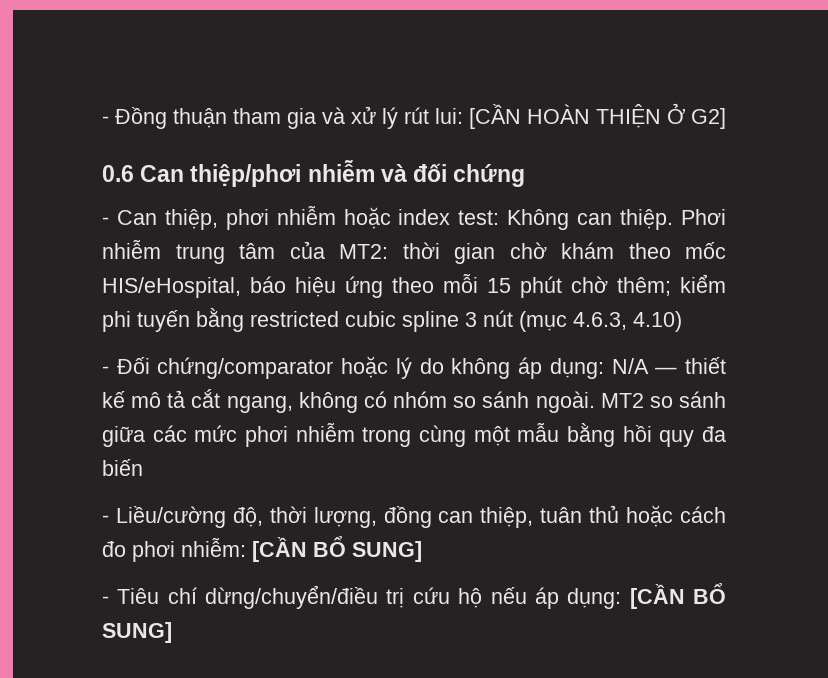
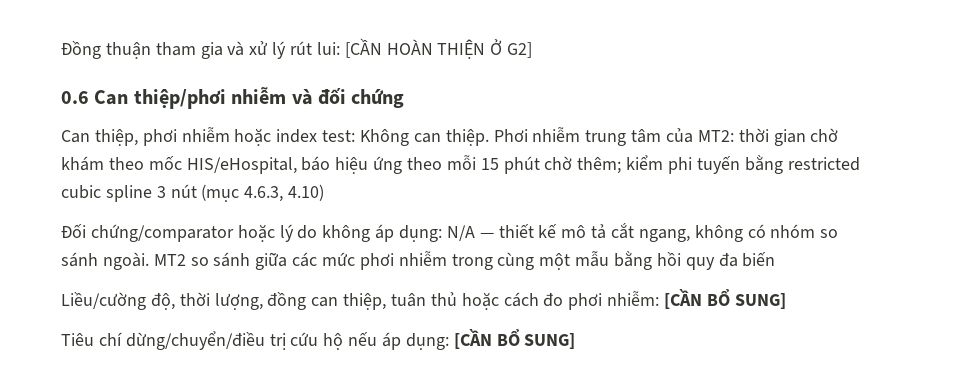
- - Đồng thuận tham gia và xử lý rút lui: [CẦN HOÀN THIỆN Ở G2]
+ Đồng thuận tham gia và xử lý rút lui: [CẦN HOÀN THIỆN Ở G2]
- - Can thiệp, phơi nhiễm hoặc index test: Không can thiệp.
+ Can thiệp, phơi nhiễm hoặc index test: Không can thiệp.
- - Đối chứng/comparator hoặc lý do không áp dụng: N/A — thiết kế mô tả cắt ngang, không có nhóm so sánh ngoài.
+ Đối chứng/comparator hoặc lý do không áp dụng: N/A — thiết kế mô tả cắt ngang, không có nhóm so sánh ngoài.
- - Liều/cường độ, thời lượng, đồng can thiệp, tuân thủ hoặc cách đo phơi nhiễm: [CẦN BỔ SUNG]
+ Liều/cường độ, thời lượng, đồng can thiệp, tuân thủ hoặc cách đo phơi nhiễm: [CẦN BỔ SUNG]
- - Tiêu chí dừng/chuyển/điều trị cứu hộ nếu áp dụng: [CẦN BỔ SUNG]
+ Tiêu chí dừng/chuyển/điều trị cứu hộ nếu áp dụng: [CẦN BỔ SUNG]

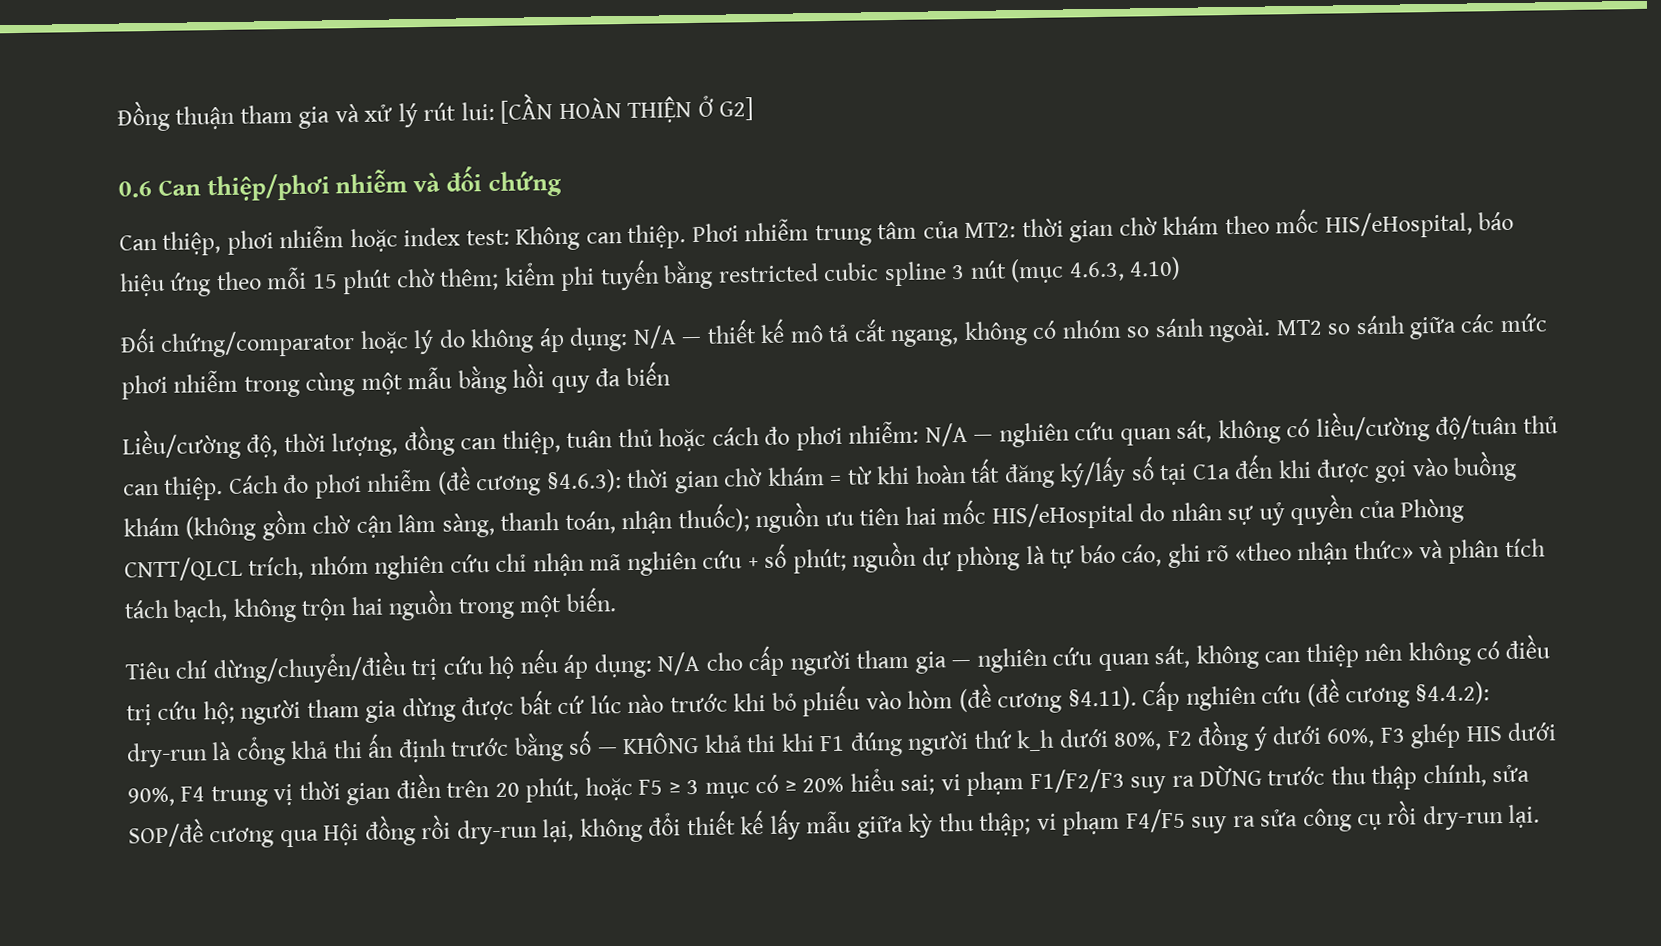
- Liều/cường độ, thời lượng, đồng can thiệp, tuân thủ hoặc cách đo phơi nhiễm: [CẦN BỔ SUNG]
+ Liều/cường độ, thời lượng, đồng can thiệp, tuân thủ hoặc cách đo phơi nhiễm: N/A — nghiên cứu quan sát, không có liều/cường độ/tuân thủ can thiệp. Cách đo phơi nhiễm (đề cương §4.6.3): thời gian chờ khám = từ khi hoàn tất đăng ký/lấy số tại C1a đến khi được gọi vào buồng khám (không gồm chờ cận lâm sàng, thanh toán, nhận thuốc); nguồn ưu tiên hai mốc HIS/eHospital do nhân sự uỷ quyền của Phòng CNTT/QLCL trích, nhóm nghiên cứu chỉ nhận mã nghiên cứu + số phút; nguồn dự phòng là tự báo cáo, ghi rõ «theo nhận thức» và phân tích tách bạch, không trộn hai nguồn trong một biến.
- Tiêu chí dừng/chuyển/điều trị cứu hộ nếu áp dụng: [CẦN BỔ SUNG]
+ Tiêu chí dừng/chuyển/điều trị cứu hộ nếu áp dụng: N/A cho cấp người tham gia — nghiên cứu quan sát, không can thiệp nên không có điều trị cứu hộ; người tham gia dừng được bất cứ lúc nào trước khi bỏ phiếu vào hòm (đề cương §4.11). Cấp nghiên cứu (đề cương §4.4.2): dry-run là cổng khả thi ấn định trước bằng số — KHÔNG khả thi khi F1 đúng người thứ k_h dưới 80%, F2 đồng ý dưới 60%, F3 ghép HIS dưới 90%, F4 trung vị thời gian điền trên 20 phút, hoặc F5 ≥ 3 mục có ≥ 20% hiểu sai; vi phạm F1/F2/F3 suy ra DỪNG trước thu thập chính, sửa SOP/đề cương qua Hội đồng rồi dry-run lại, không đổi thiết kế lấy mẫu giữa kỳ thu thập; vi phạm F4/F5 suy ra sửa công cụ rồi dry-run lại.

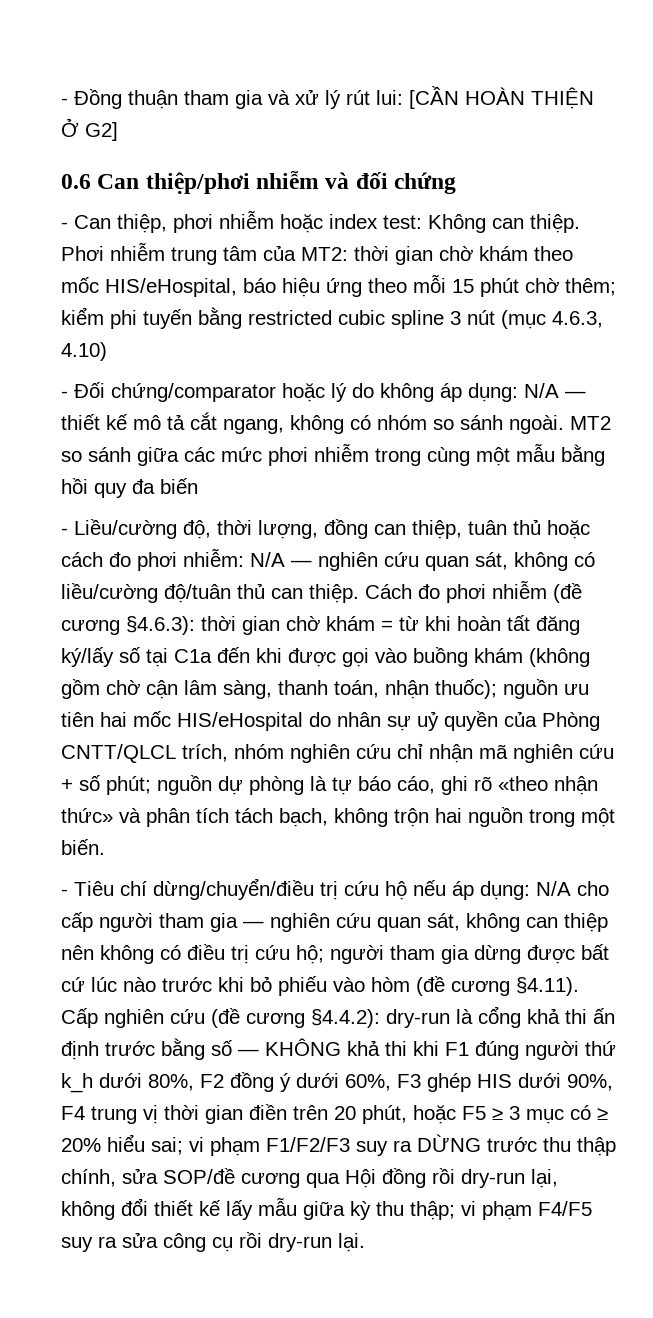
- Đồng thuận tham gia và xử lý rút lui: [CẦN HOÀN THIỆN Ở G2]
+ - Đồng thuận tham gia và xử lý rút lui: [CẦN HOÀN THIỆN Ở G2]
- Can thiệp, phơi nhiễm hoặc index test: Không can thiệp.
+ - Can thiệp, phơi nhiễm hoặc index test: Không can thiệp.
- Đối chứng/comparator hoặc lý do không áp dụng: N/A — thiết kế mô tả cắt ngang, không có nhóm so sánh ngoài.
+ - Đối chứng/comparator hoặc lý do không áp dụng: N/A — thiết kế mô tả cắt ngang, không có nhóm so sánh ngoài.
- Liều/cường độ, thời lượng, đồng can thiệp, tuân thủ hoặc cách đo phơi nhiễm: N/A — nghiên cứu quan sát, không có liều/cường độ/tuân thủ can thiệp.
+ - Liều/cường độ, thời lượng, đồng can thiệp, tuân thủ hoặc cách đo phơi nhiễm: N/A — nghiên cứu quan sát, không có liều/cường độ/tuân thủ can thiệp.
- Tiêu chí dừng/chuyển/điều trị cứu hộ nếu áp dụng:
+ - Tiêu chí dừng/chuyển/điều trị cứu hộ nếu áp dụng:

